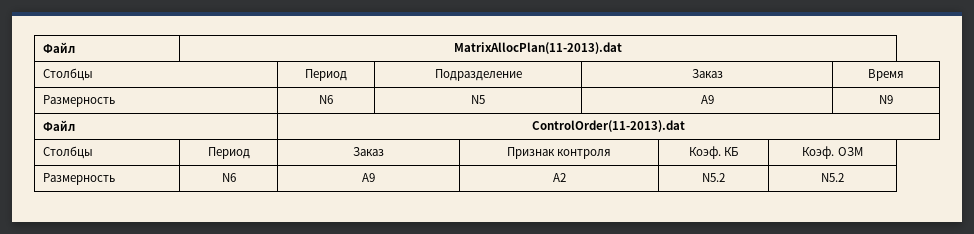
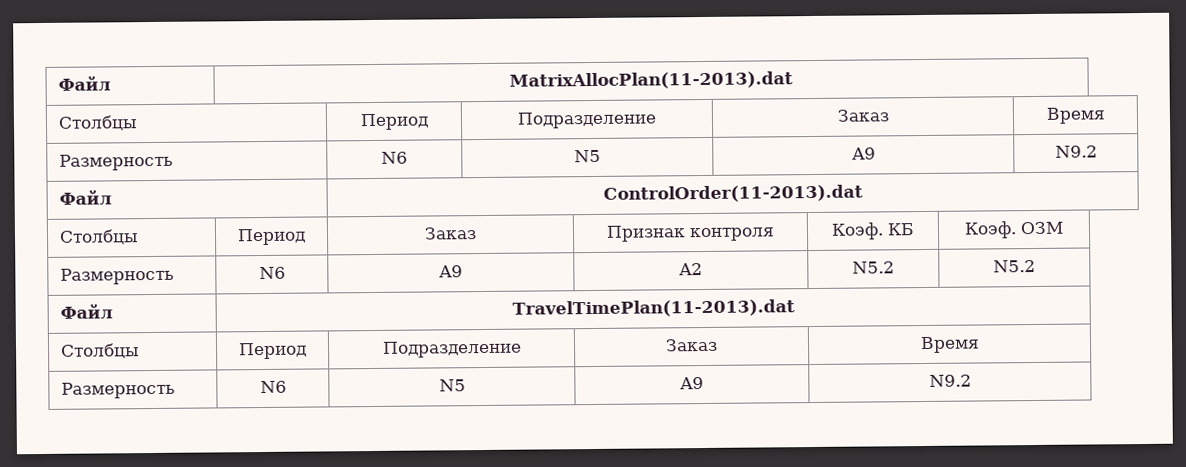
  Файл | MatrixAllocPlan(11-2013).dat
  Столбцы | Период | Подразделение | Заказ | Время
- Размерность | N6 | N5 | A9 | N9
+ Размерность | N6 | N5 | A9 | N9.2
+ Файл | TravelTimePlan(11-2013).dat
+ Столбцы | Период | Подразделение | Заказ | Время
+ Размерность | N6 | N5 | A9 | N9.2

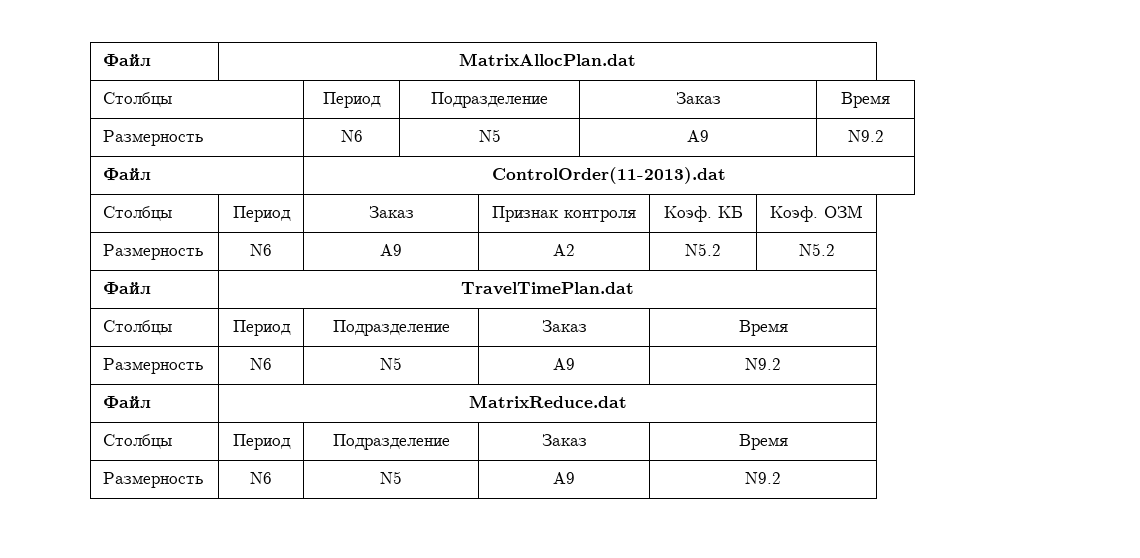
- Файл | MatrixAllocPlan(11-2013).dat
+ Файл | MatrixAllocPlan.dat
- Файл | TravelTimePlan(11-2013).dat
+ Файл | TravelTimePlan.dat
+ Файл | MatrixReduce.dat
+ Столбцы | Период | Подразделение | Заказ | Время
+ Размерность | N6 | N5 | A9 | N9.2

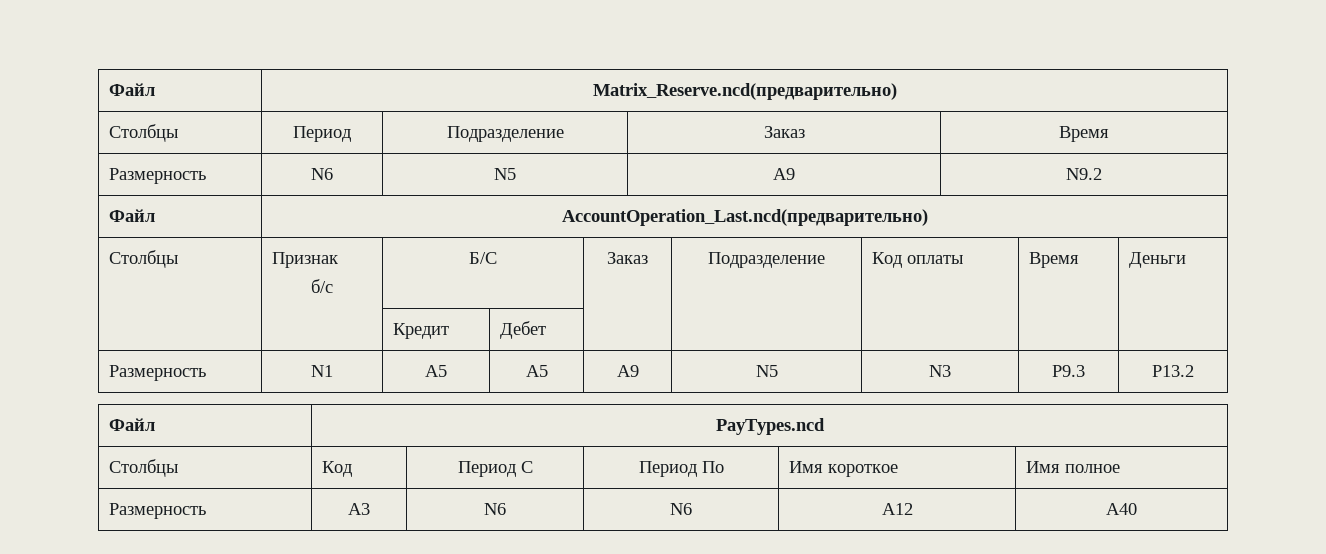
- Файл | MatrixAllocPlan.dat
+ Файл | Matrix_Reserve.ncd(предварительно)
- Файл | ControlOrder(11-2013).dat
- Столбцы | Период | Заказ | Признак контроля | Коэф. КБ | Коэф. ОЗМ
- Размерность | N6 | A9 | A2 | N5.2 | N5.2
- Файл | TravelTimePlan.dat
- Столбцы | Период | Подразделение | Заказ | Время
- Размерность | N6 | N5 | A9 | N9.2
- Файл | MatrixReduce.dat
- Столбцы | Период | Подразделение | Заказ | Время
- Размерность | N6 | N5 | A9 | N9.2
+ Файл | AccountOperation_Last.ncd(предварительно)
+ Столбцы | Признак
+ б/с | Б/С | Заказ | Подразделение | Код оплаты | Время | Деньги
+ | | Кредит | Дебет | | | | |
+ Размерность | N1 | A5 | A5 | A9 | N5 | N3 | P9.3 | P13.2
+ Файл | PayTypes.ncd
+ Столбцы | Код | Период С | Период По | Имя короткое | Имя полное
+ Размерность | А3 | N6 | N6 | А12 | А40

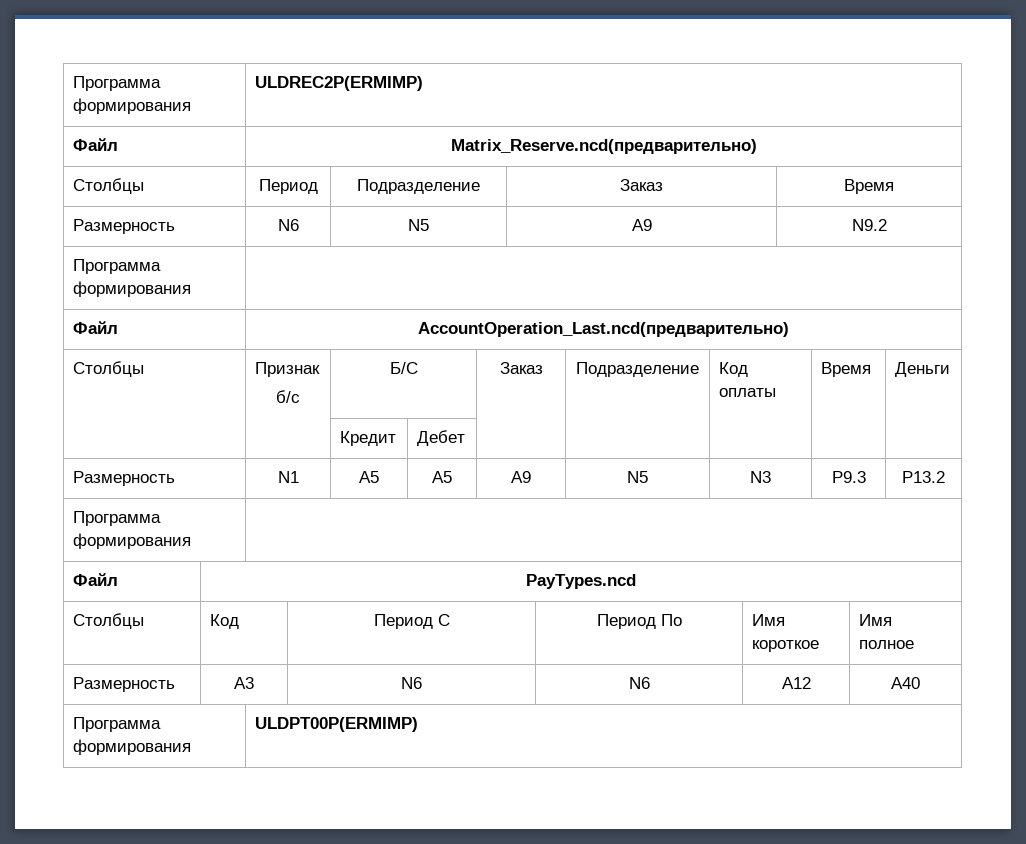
+ Программа формирования | ULDREC2P(ERMIMP)
  Размерность | N6 | N5 | A9 | N9.2
+ Программа формирования |
  Размерность | N1 | A5 | A5 | A9 | N5 | N3 | P9.3 | P13.2
+ Программа формирования |
+ Программа формирования | ULDPT00P(ERMIMP)

